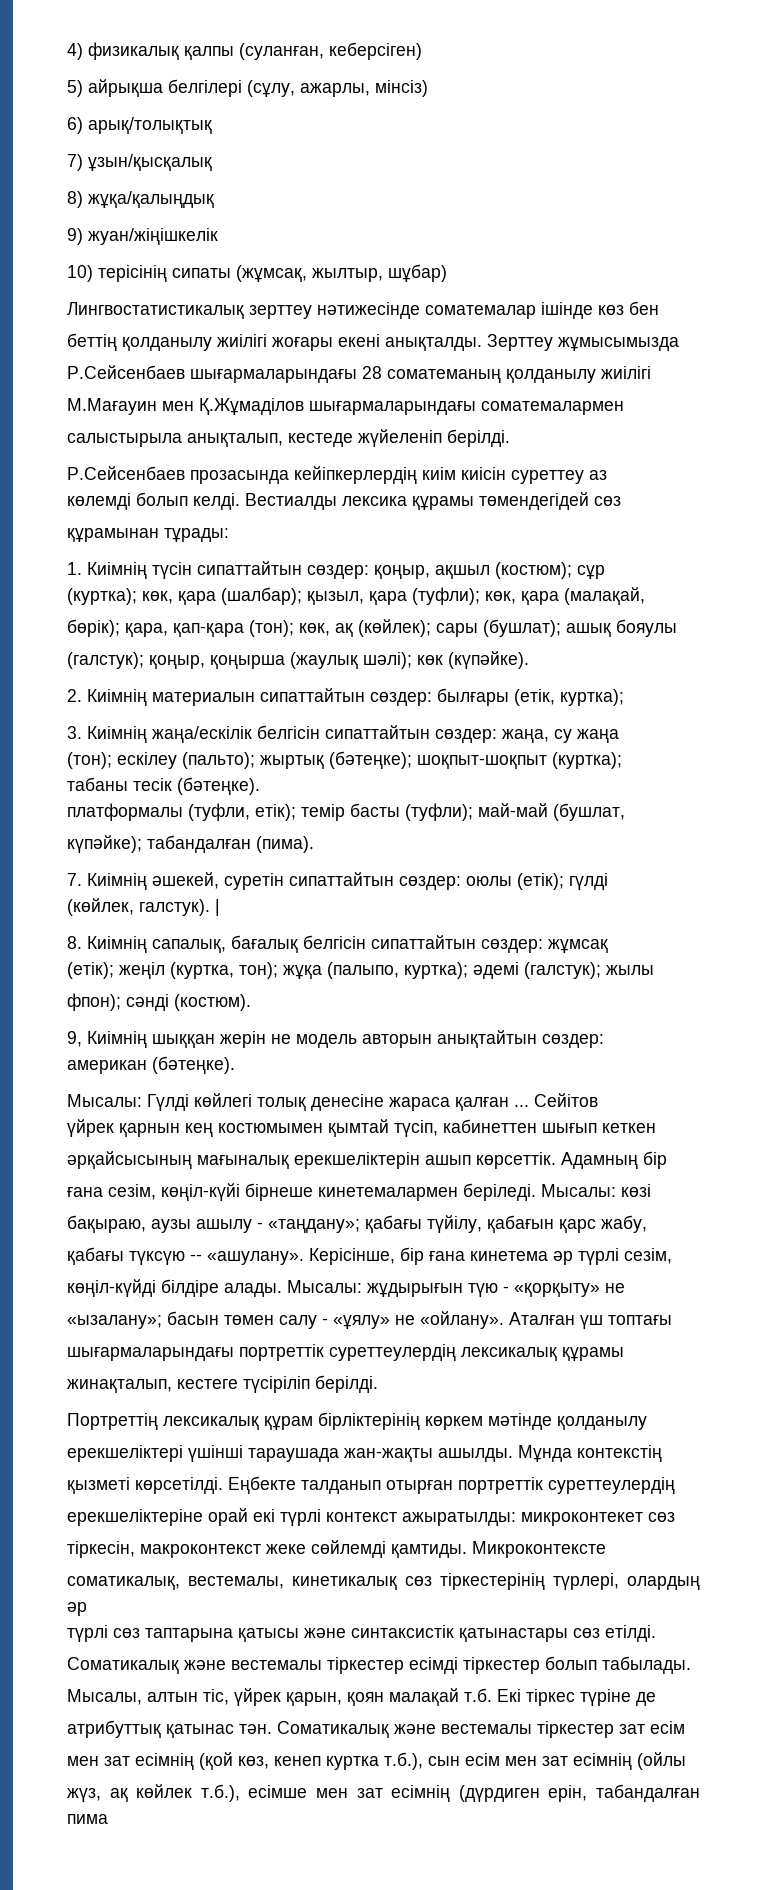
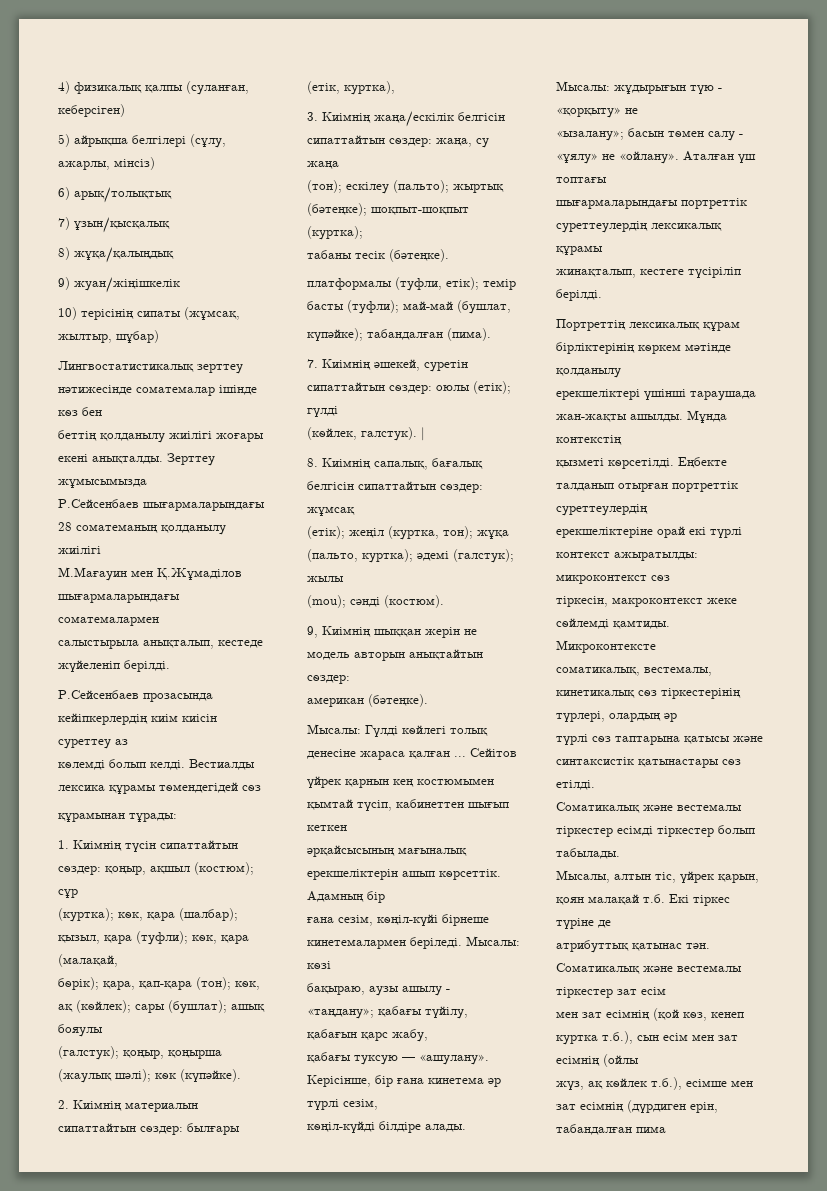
- 2. Киімнің материалын сипаттайтын сөздер: былғары (етік, куртка);
+ 2. Киімнің материалын сипаттайтын сөздер: былғары (етік, куртка),
- (етік); жеңіл (куртка, тон); жұқа (палыпо, куртка); әдемі (галстук); жылы
+ (етік); жеңіл (куртка, тон); жұқа (пальто, куртка); әдемі (галстук); жылы
- фпон); сәнді (костюм).
+ (mou); сәнді (костюм).
- қабағы түксүю -- «ашулану».
+ қабағы туксую — «ашулану».
- ерекшеліктеріне орай екі түрлі контекст ажыратылды: микроконтекет сөз
+ ерекшеліктеріне орай екі түрлі контекст ажыратылды: микроконтекст сөз

